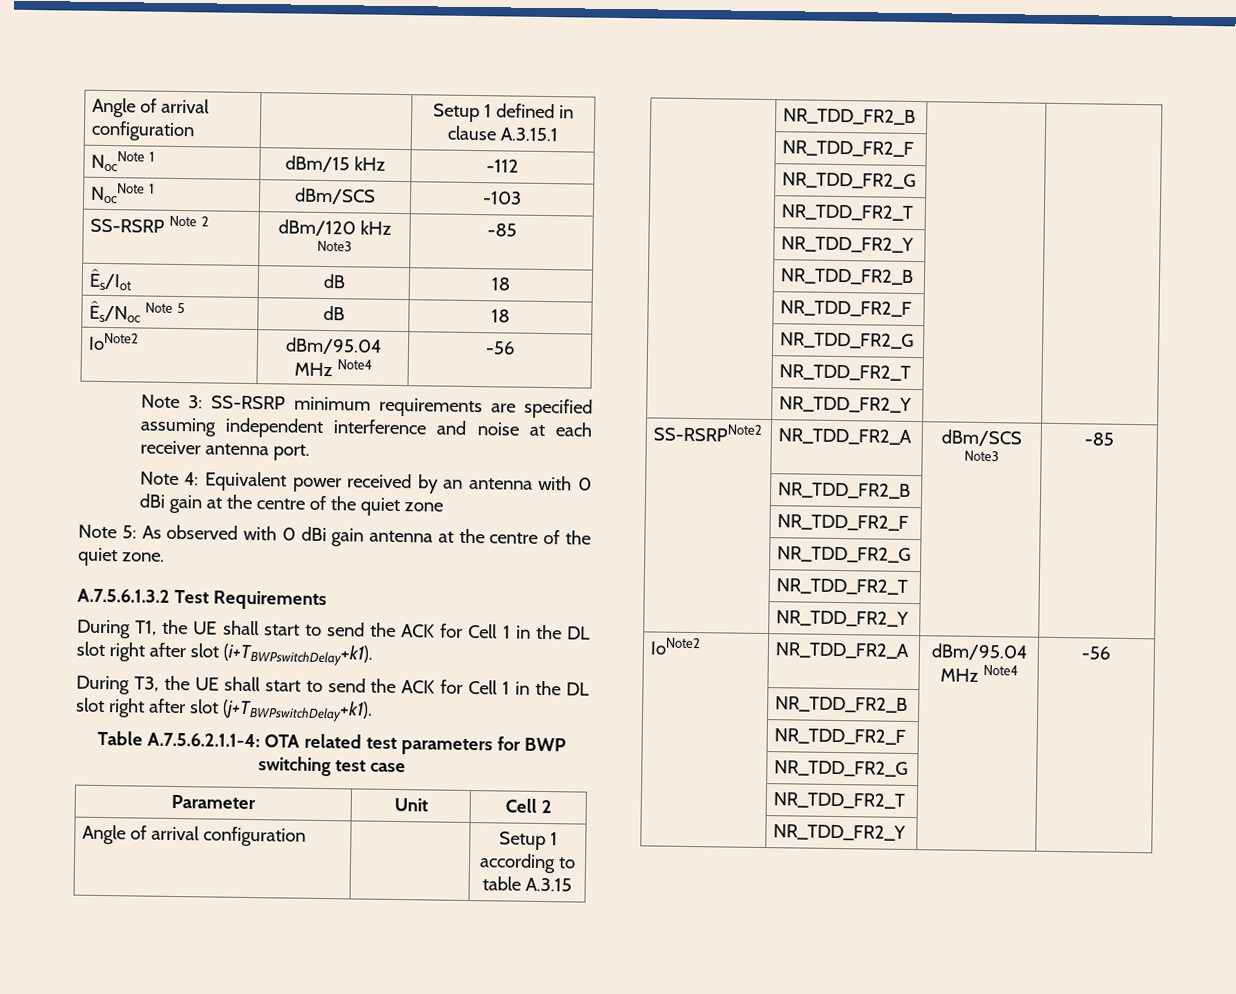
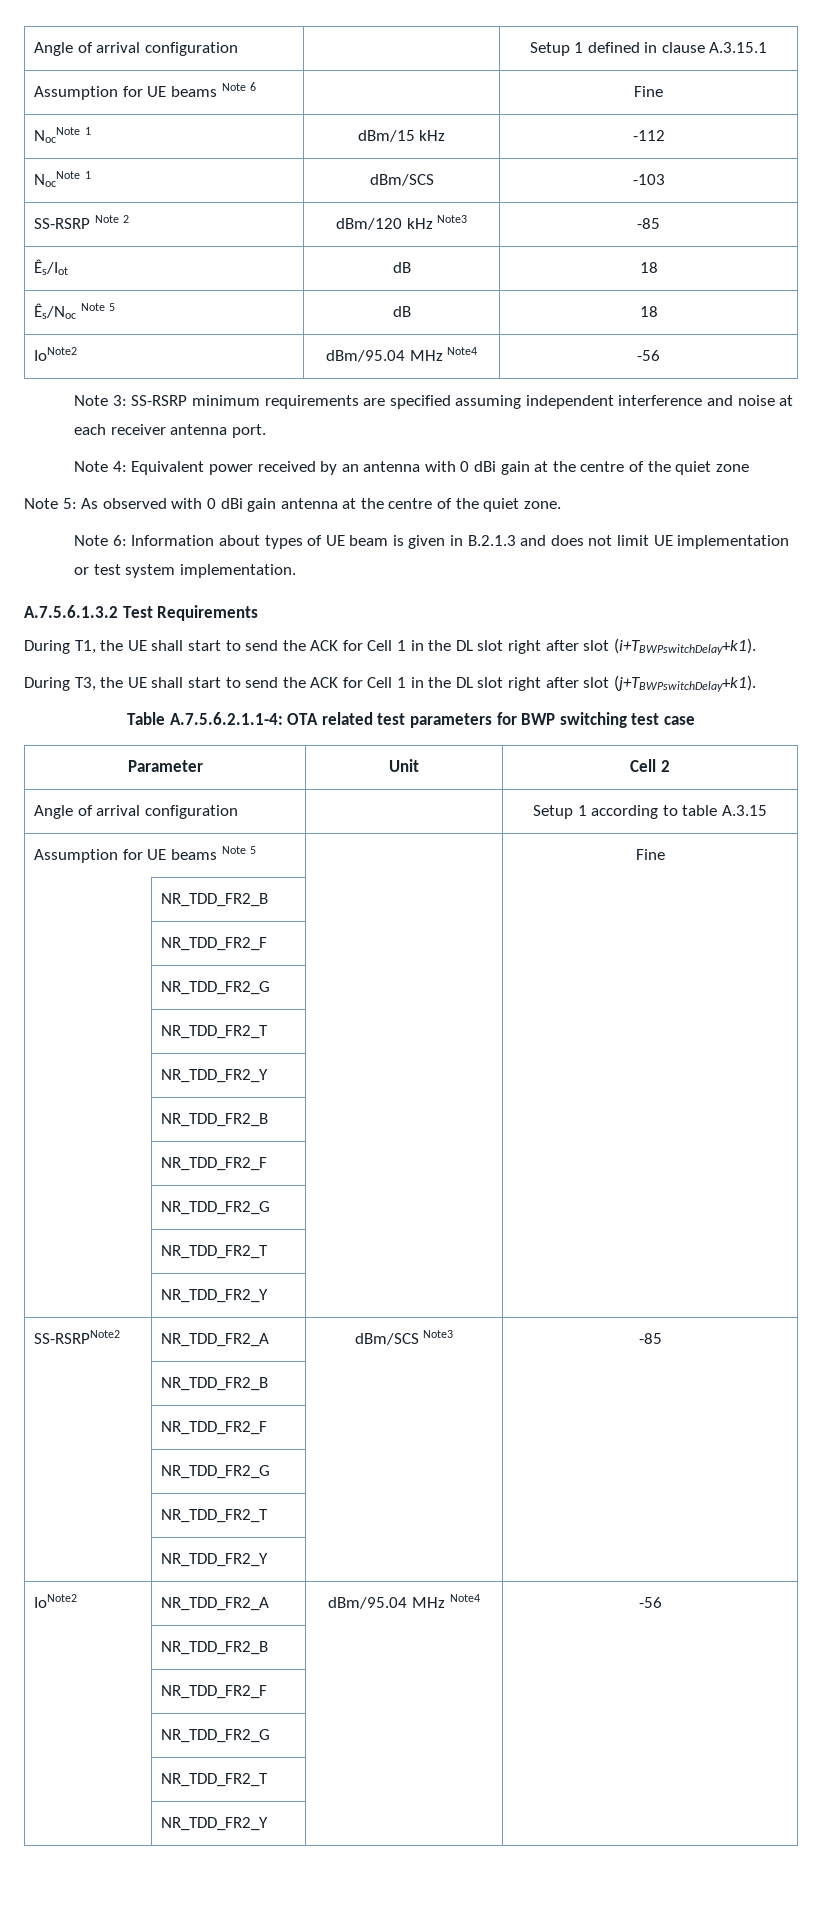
+ Assumption for UE beams Note 6 | | Fine
+ Note 6: Information about types of UE beam is given in B.2.1.3 and does not limit UE implementation or test system implementation.
+ Assumption for UE beams Note 5 | | Fine

